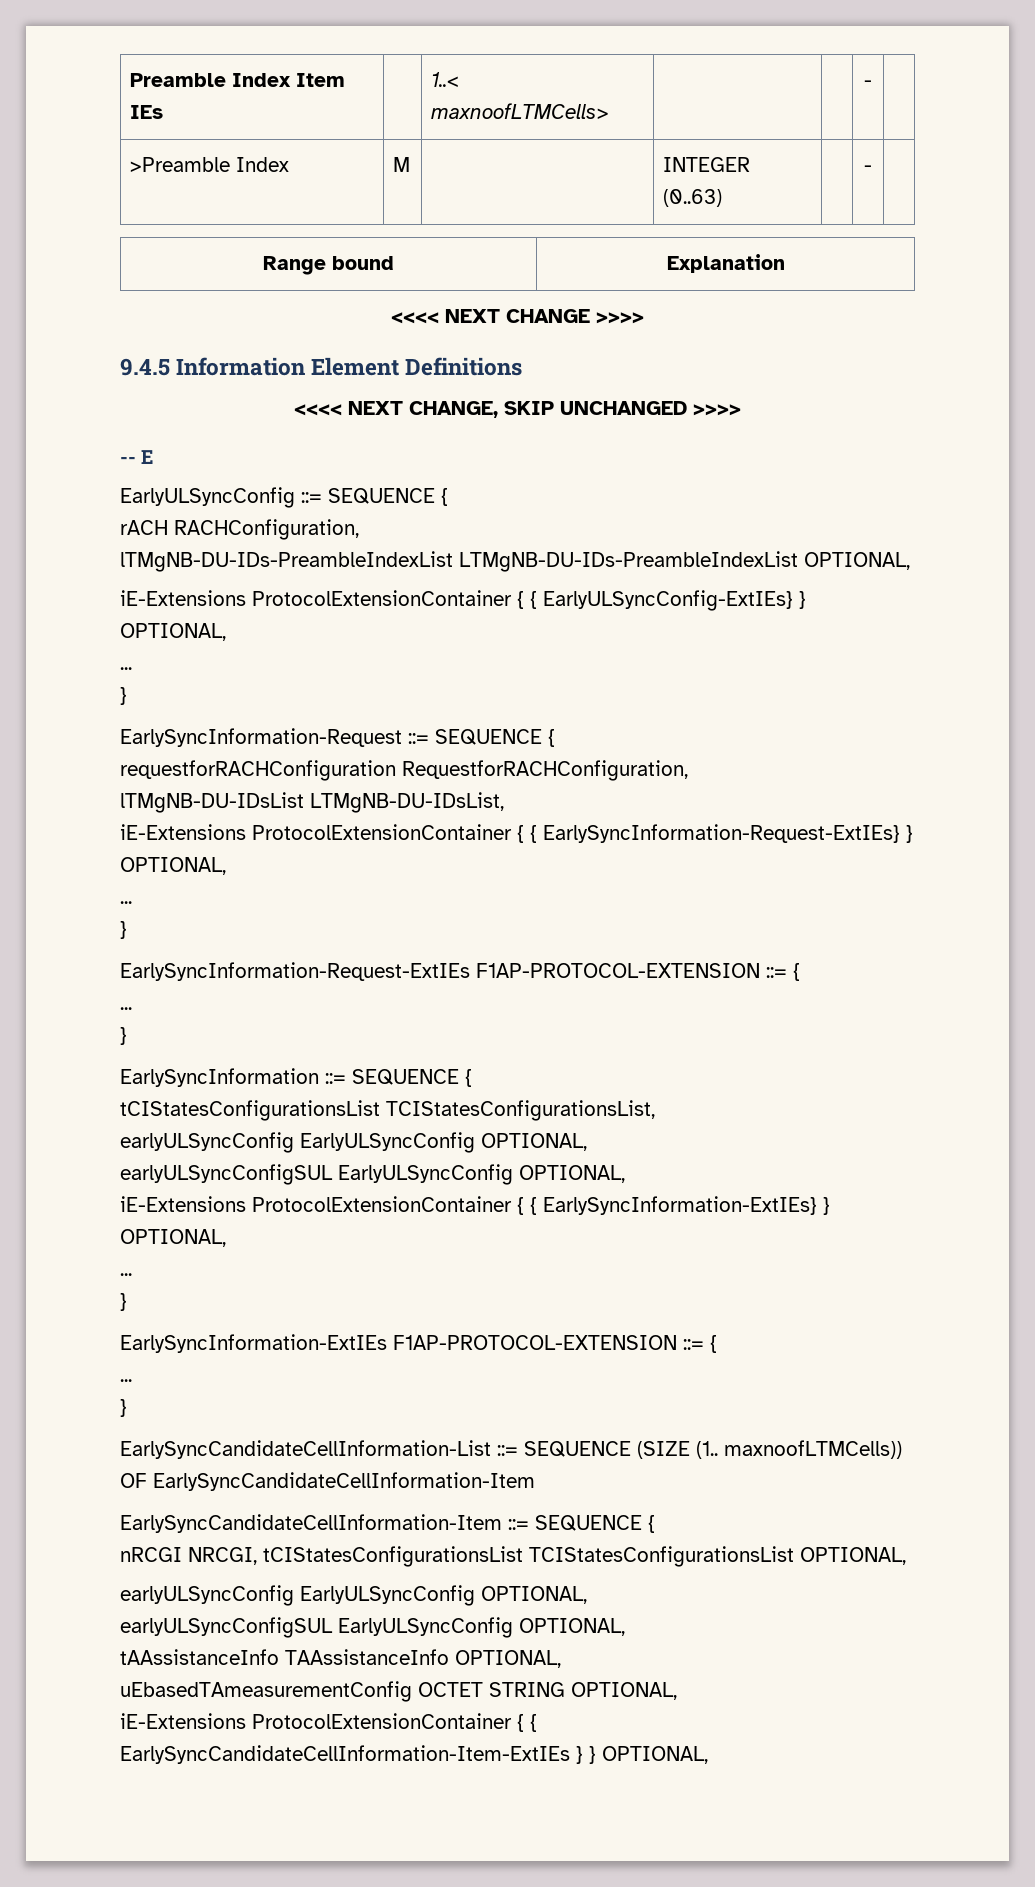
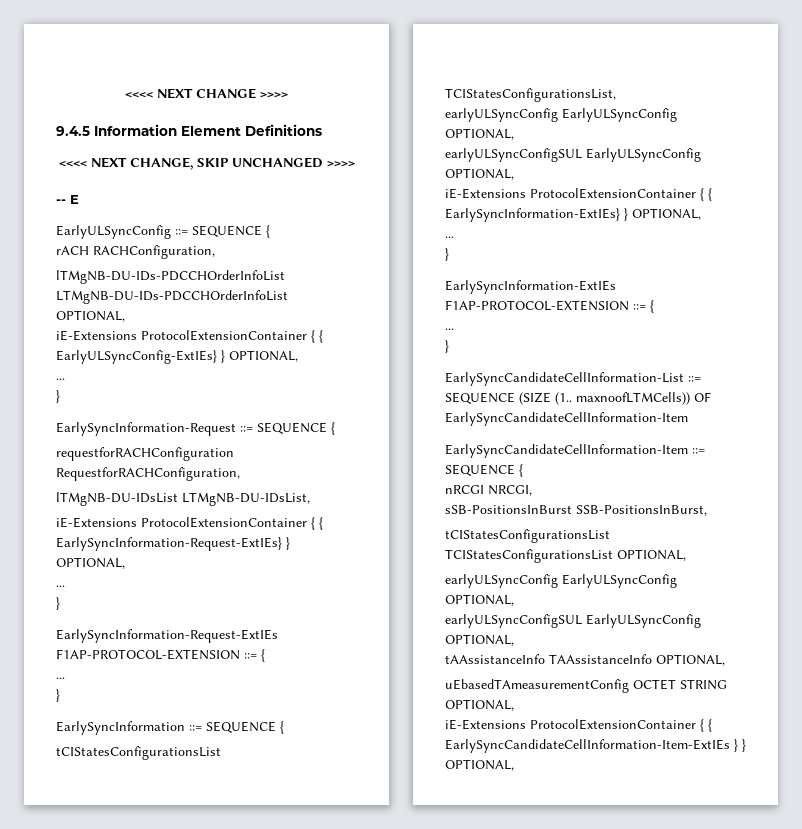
- Preamble Index Item IEs | | 1..< maxnoofLTMCells> | | | - |
- >Preamble Index | M | | INTEGER (0..63) | | - |
- Range bound | Explanation
- lTMgNB-DU-IDs-PreambleIndexList LTMgNB-DU-IDs-PreambleIndexList OPTIONAL,
+ lTMgNB-DU-IDs-PDCCHOrderInfoList LTMgNB-DU-IDs-PDCCHOrderInfoList OPTIONAL,
- nRCGI NRCGI, tCIStatesConfigurationsList TCIStatesConfigurationsList OPTIONAL,
+ nRCGI NRCGI,
+ sSB-PositionsInBurst SSB-PositionsInBurst,
+ tCIStatesConfigurationsList TCIStatesConfigurationsList OPTIONAL,

